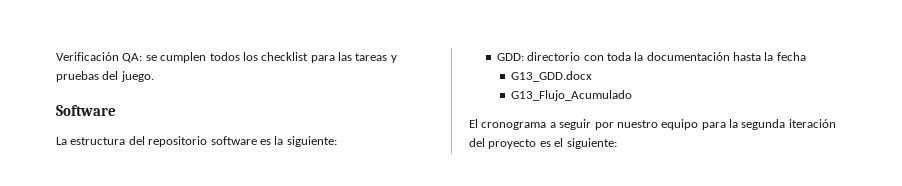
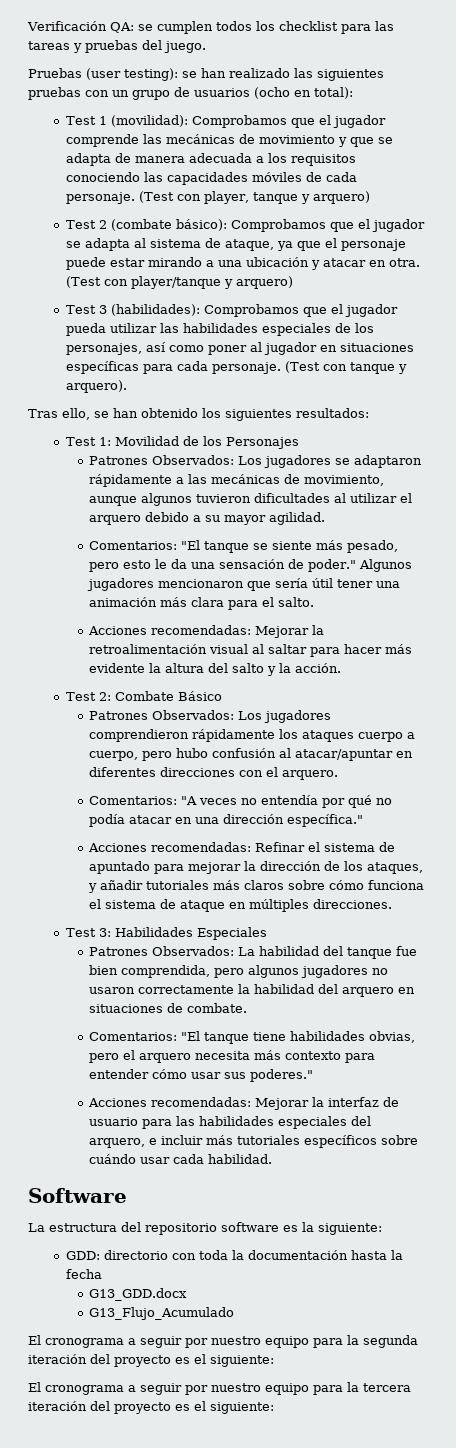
+ Pruebas (user testing): se han realizado las siguientes pruebas con un grupo de usuarios (ocho en total):
+ Test 1 (movilidad): Comprobamos que el jugador comprende las mecánicas de movimiento y que se adapta de manera adecuada a los requisitos conociendo las capacidades móviles de cada personaje. (Test con player, tanque y arquero)
+ Test 2 (combate básico): Comprobamos que el jugador se adapta al sistema de ataque, ya que el personaje puede estar mirando a una ubicación y atacar en otra. (Test con player/tanque y arquero)
+ Test 3 (habilidades): Comprobamos que el jugador pueda utilizar las habilidades especiales de los personajes, así como poner al jugador en situaciones específicas para cada personaje. (Test con tanque y arquero).
+ Tras ello, se han obtenido los siguientes resultados:
+ Test 1: Movilidad de los Personajes
+ Patrones Observados: Los jugadores se adaptaron rápidamente a las mecánicas de movimiento, aunque algunos tuvieron dificultades al utilizar el arquero debido a su mayor agilidad.
+ Comentarios: "El tanque se siente más pesado, pero esto le da una sensación de poder." Algunos jugadores mencionaron que sería útil tener una animación más clara para el salto.
+ Acciones recomendadas: Mejorar la retroalimentación visual al saltar para hacer más evidente la altura del salto y la acción.
+ Test 2: Combate Básico
+ Patrones Observados: Los jugadores comprendieron rápidamente los ataques cuerpo a cuerpo, pero hubo confusión al atacar/apuntar en diferentes direcciones con el arquero.
+ Comentarios: "A veces no entendía por qué no podía atacar en una dirección específica."
+ Acciones recomendadas: Refinar el sistema de apuntado para mejorar la dirección de los ataques, y añadir tutoriales más claros sobre cómo funciona el sistema de ataque en múltiples direcciones.
+ Test 3: Habilidades Especiales
+ Patrones Observados: La habilidad del tanque fue bien comprendida, pero algunos jugadores no usaron correctamente la habilidad del arquero en situaciones de combate.
+ Comentarios: "El tanque tiene habilidades obvias, pero el arquero necesita más contexto para entender cómo usar sus poderes."
+ Acciones recomendadas: Mejorar la interfaz de usuario para las habilidades especiales del arquero, e incluir más tutoriales específicos sobre cuándo usar cada habilidad.
+ El cronograma a seguir por nuestro equipo para la tercera iteración del proyecto es el siguiente:

